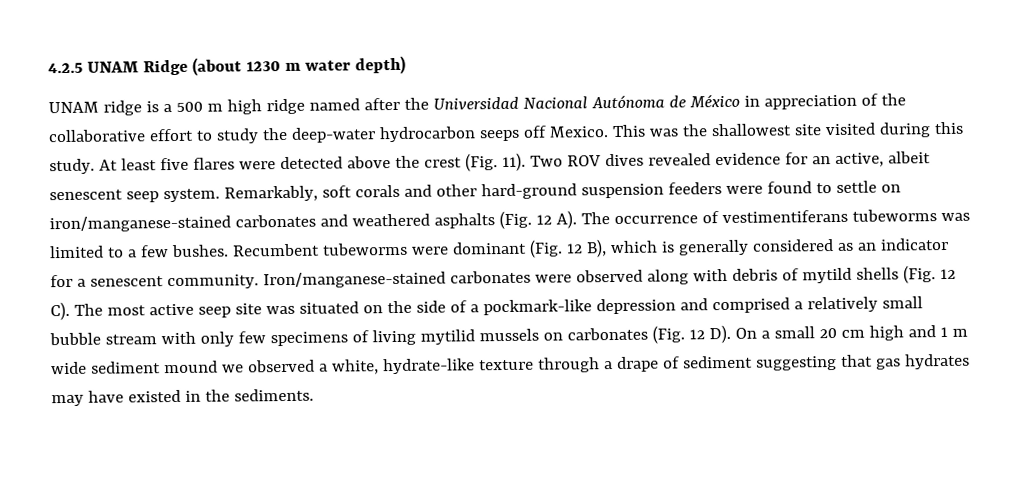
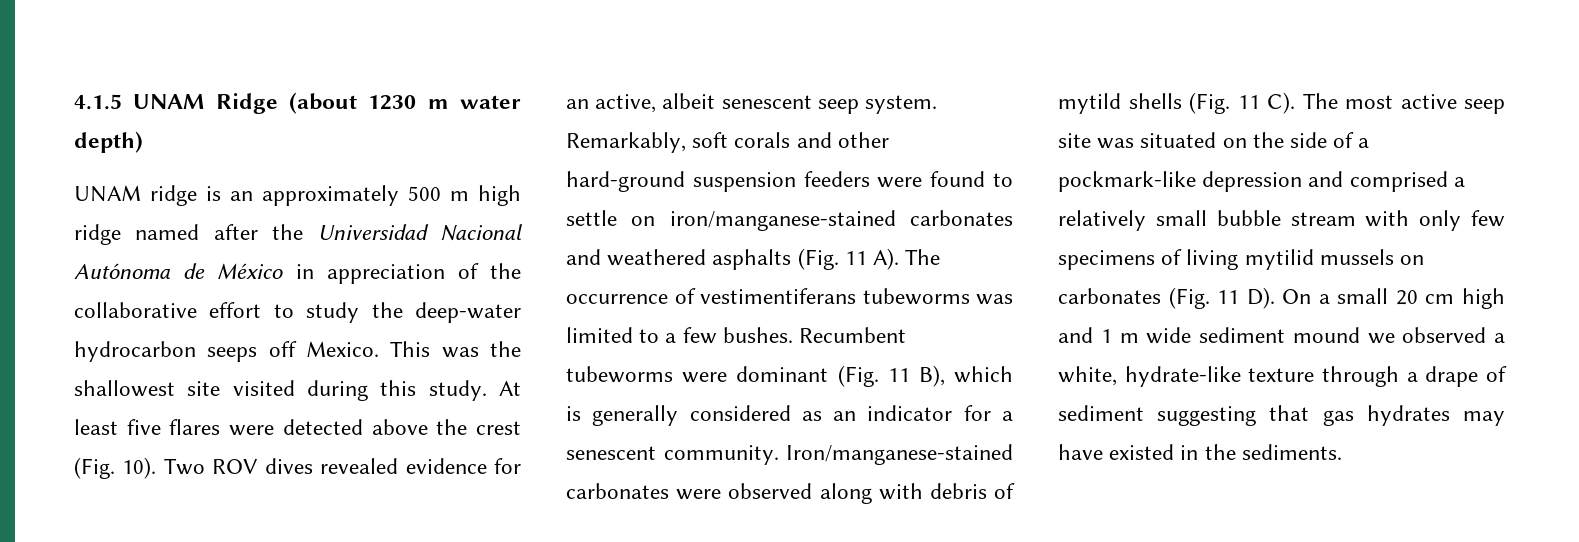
- 4.2.5 UNAM Ridge (about 1230 m water depth)
+ 4.1.5 UNAM Ridge (about 1230 m water depth)
- UNAM ridge is a 500 m high ridge named after the Universidad Nacional Autónoma de México in appreciation of the collaborative effort to study the deep-water hydrocarbon seeps off Mexico.
+ UNAM ridge is an approximately 500 m high ridge named after the Universidad Nacional Autónoma de México in appreciation of the collaborative effort to study the deep-water hydrocarbon seeps off Mexico.
- At least five flares were detected above the crest (Fig. 11).
+ At least five flares were detected above the crest (Fig. 10).
- Remarkably, soft corals and other hard-ground suspension feeders were found to settle on iron/manganese-stained carbonates and weathered asphalts (Fig. 12 A). The occurrence of vestimentiferans tubeworms was limited to a few bushes.
+ Remarkably, soft corals and other hard-ground suspension feeders were found to settle on iron/manganese-stained carbonates and weathered asphalts (Fig. 11 A). The occurrence of vestimentiferans tubeworms was limited to a few bushes.
- Recumbent tubeworms were dominant (Fig. 12 B), which is generally considered as an indicator for a senescent community.
+ Recumbent tubeworms were dominant (Fig. 11 B), which is generally considered as an indicator for a senescent community.
- Iron/manganese-stained carbonates were observed along with debris of mytild shells (Fig. 12 C). The most active seep site was situated on the side of a pockmark-like depression and comprised a relatively small bubble stream with only few specimens of living mytilid mussels on carbonates (Fig. 12 D). On a small 20 cm high and 1 m wide sediment mound we observed a white, hydrate-like texture through a drape of sediment suggesting that gas hydrates may have existed in the sediments.
+ Iron/manganese-stained carbonates were observed along with debris of mytild shells (Fig. 11 C). The most active seep site was situated on the side of a pockmark-like depression and comprised a relatively small bubble stream with only few specimens of living mytilid mussels on carbonates (Fig. 11 D). On a small 20 cm high and 1 m wide sediment mound we observed a white, hydrate-like texture through a drape of sediment suggesting that gas hydrates may have existed in the sediments.

